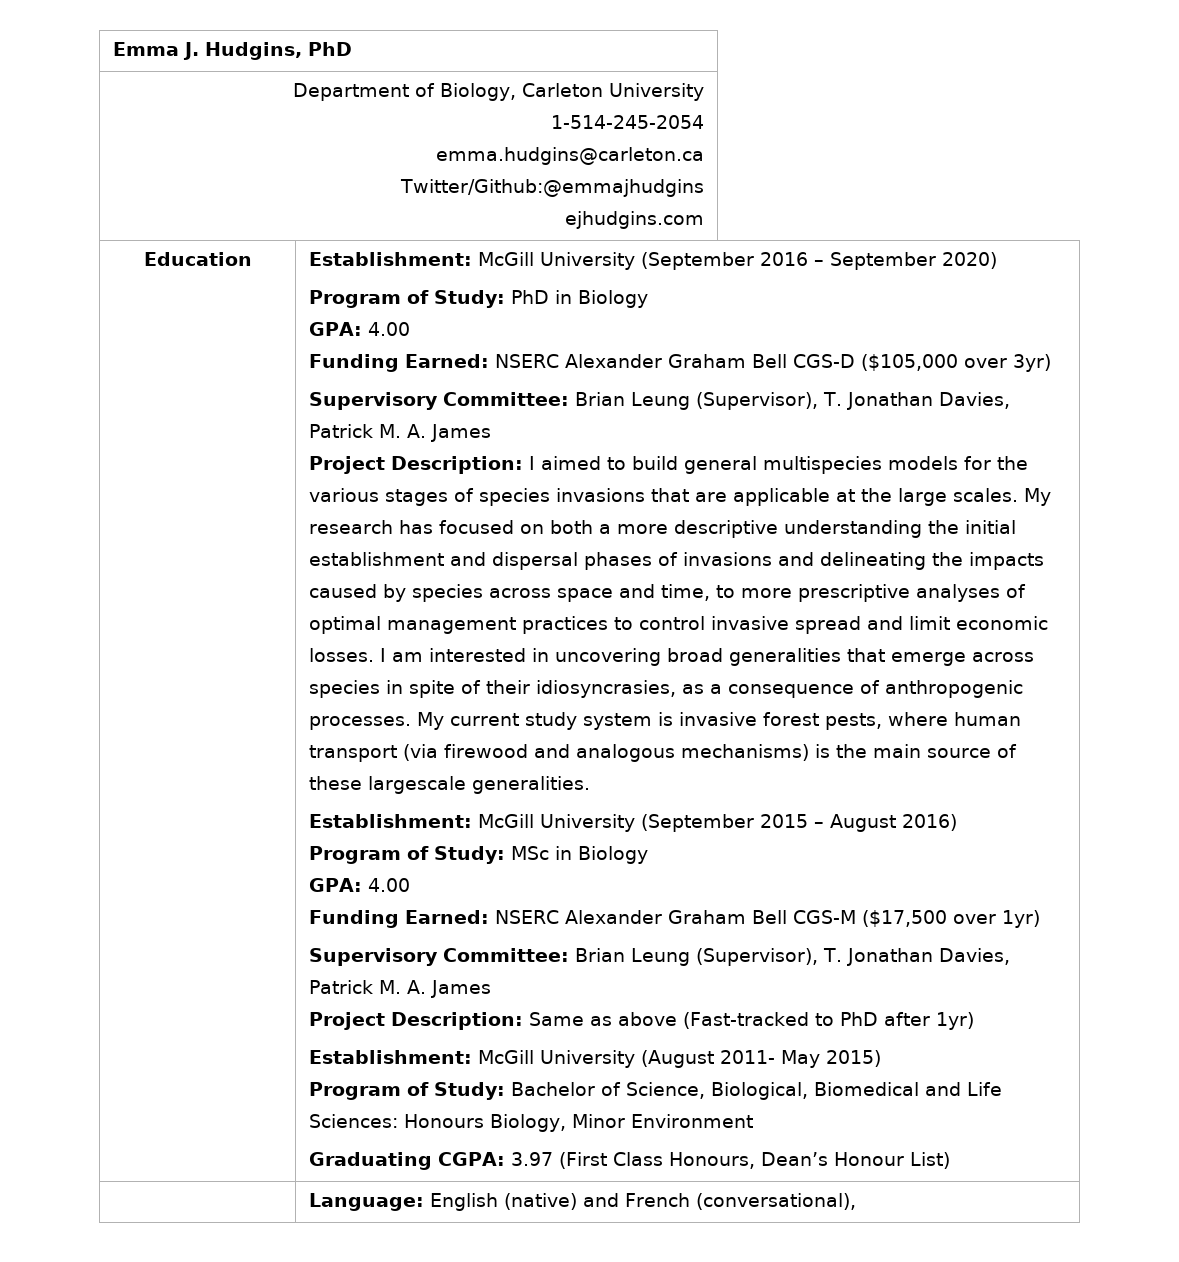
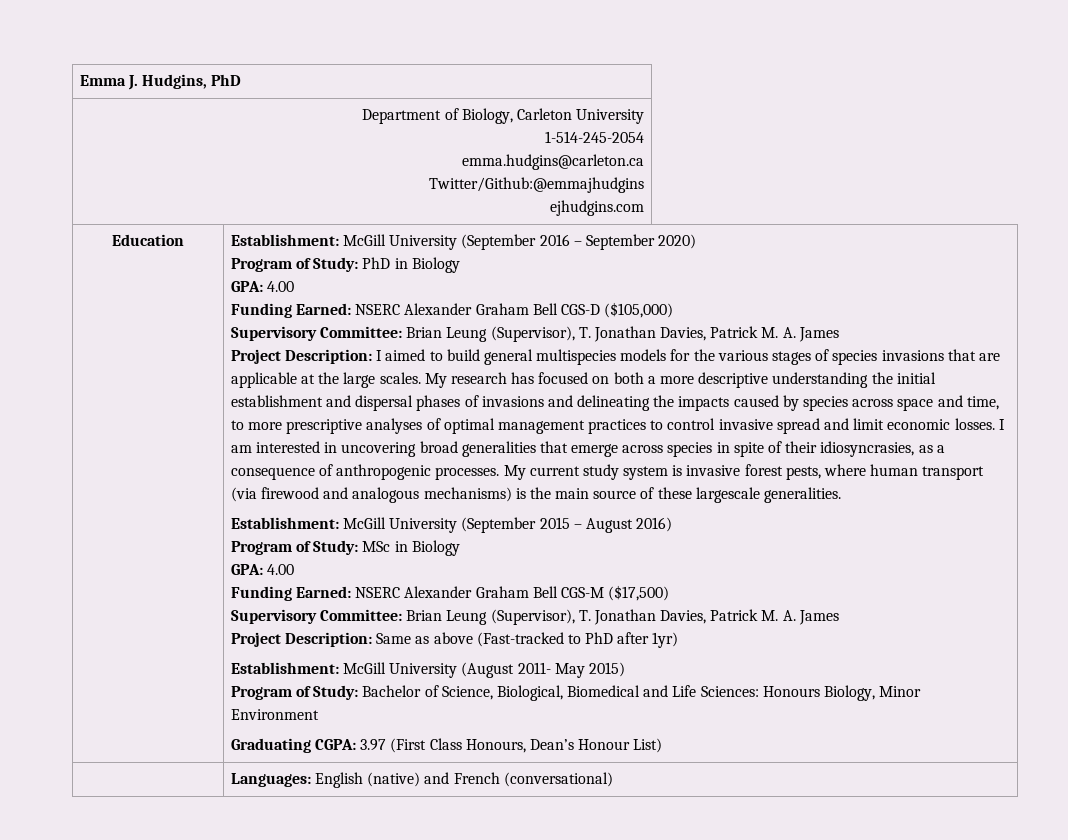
- Funding Earned: NSERC Alexander Graham Bell CGS-D ($105,000 over 3yr)
+ Funding Earned: NSERC Alexander Graham Bell CGS-D ($105,000)
- Funding Earned: NSERC Alexander Graham Bell CGS-M ($17,500 over 1yr)
+ Funding Earned: NSERC Alexander Graham Bell CGS-M ($17,500)
- | Language: English (native) and French (conversational),
+ | Languages: English (native) and French (conversational)

